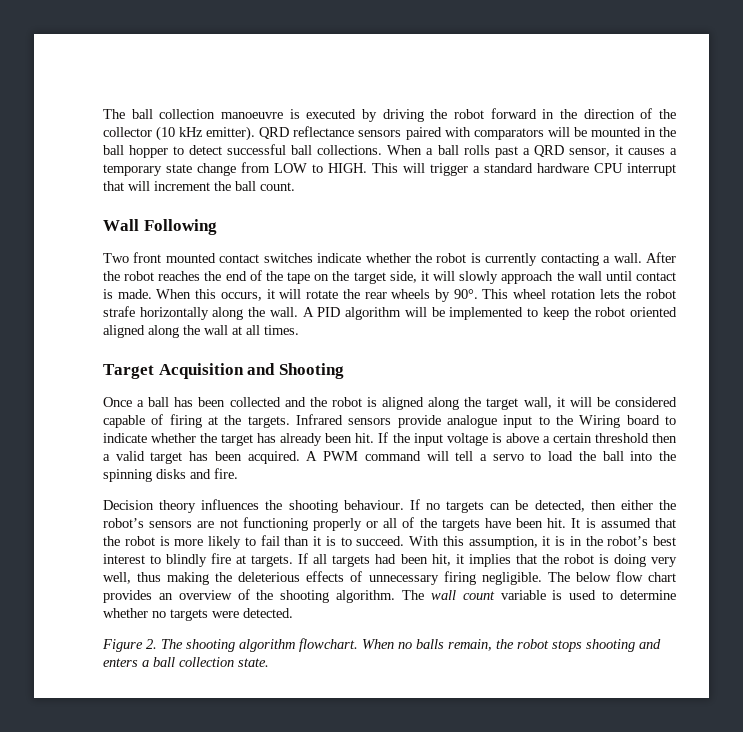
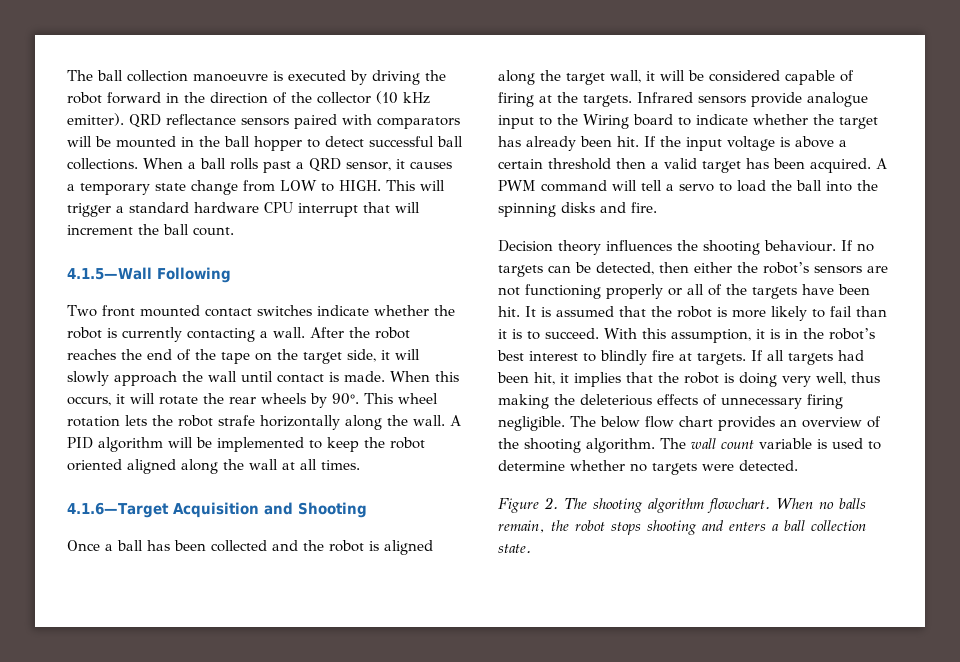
- Wall Following
+ 4.1.5—Wall Following
- Target Acquisition and Shooting
+ 4.1.6—Target Acquisition and Shooting

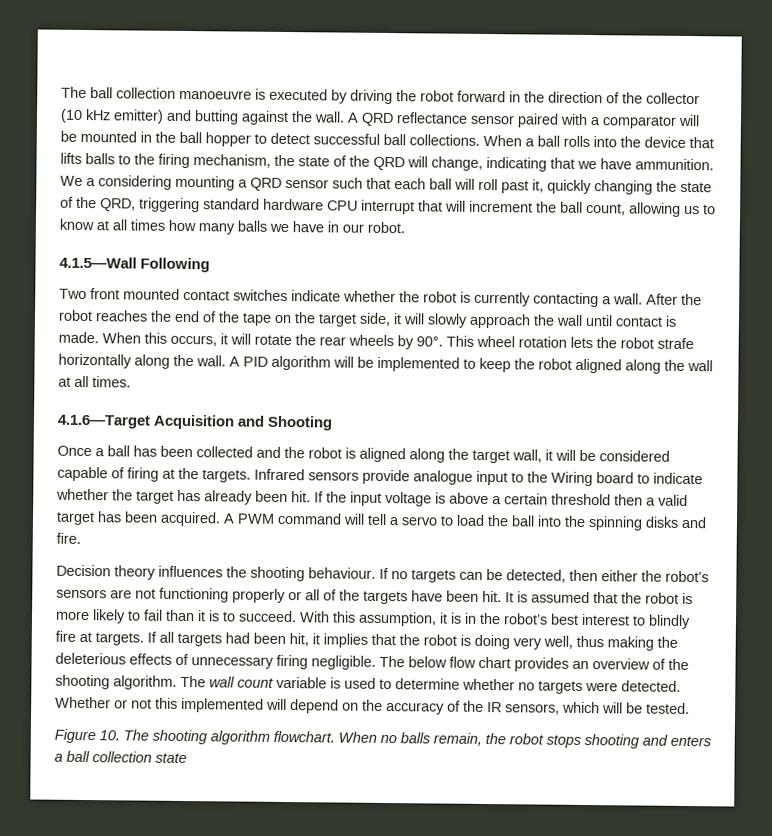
- The ball collection manoeuvre is executed by driving the robot forward in the direction of the collector (10 kHz emitter). QRD reflectance sensors paired with comparators will be mounted in the ball hopper to detect successful ball collections.
+ The ball collection manoeuvre is executed by driving the robot forward in the direction of the collector (10 kHz emitter) and butting against the wall. A QRD reflectance sensor paired with a comparator will be mounted in the ball hopper to detect successful ball collections.
- When a ball rolls past a QRD sensor, it causes a temporary state change from LOW to HIGH. This will trigger a standard hardware CPU interrupt that will increment the ball count.
+ When a ball rolls into the device that lifts balls to the firing mechanism, the state of the QRD will change, indicating that we have ammunition. We a considering mounting a QRD sensor such that each ball will roll past it, quickly changing the state of the QRD, triggering standard hardware CPU interrupt that will increment the ball count, allowing us to know at all times how many balls we have in our robot.
- A PID algorithm will be implemented to keep the robot oriented aligned along the wall at all times.
+ A PID algorithm will be implemented to keep the robot aligned along the wall at all times.
+ Whether or not this implemented will depend on the accuracy of the IR sensors, which will be tested.
- Figure 2. The shooting algorithm flowchart.
+ Figure 10. The shooting algorithm flowchart.
- When no balls remain, the robot stops shooting and enters a ball collection state.
+ When no balls remain, the robot stops shooting and enters a ball collection state

